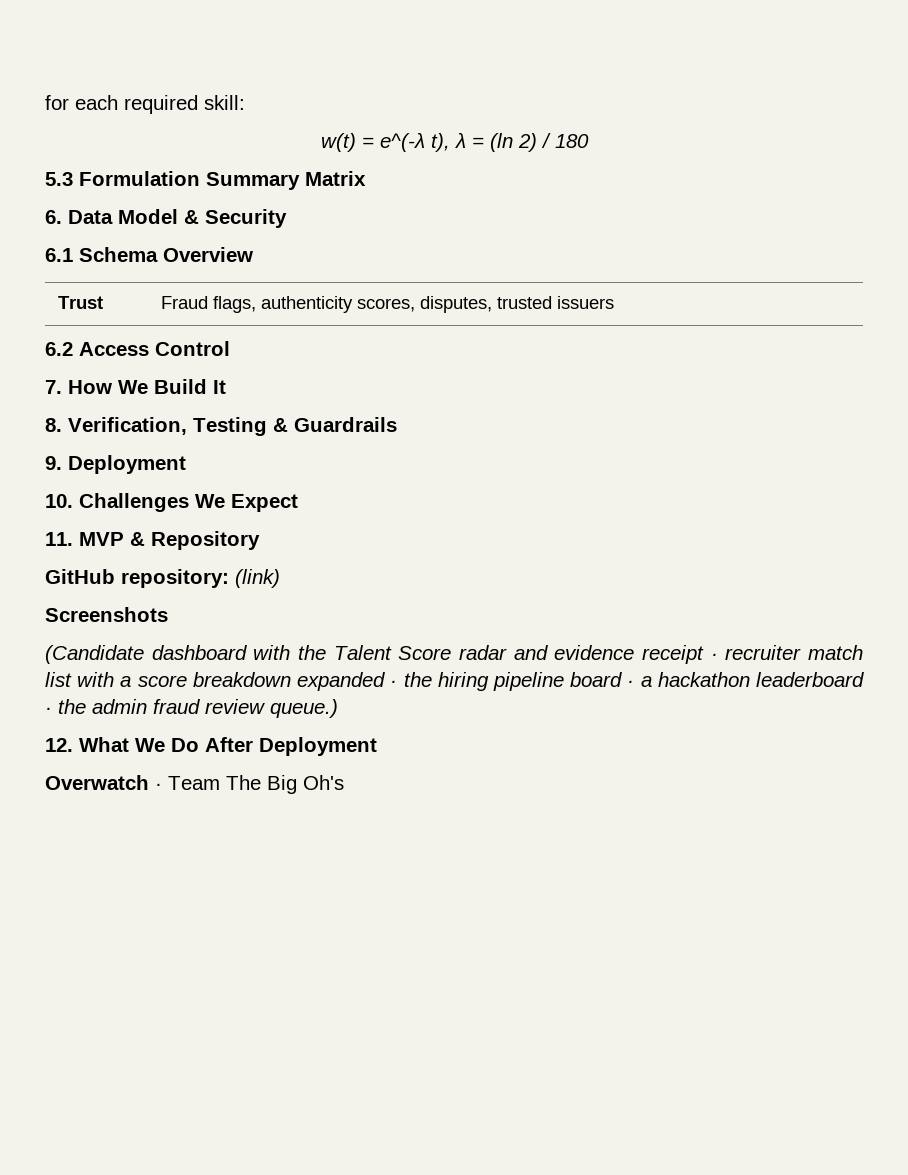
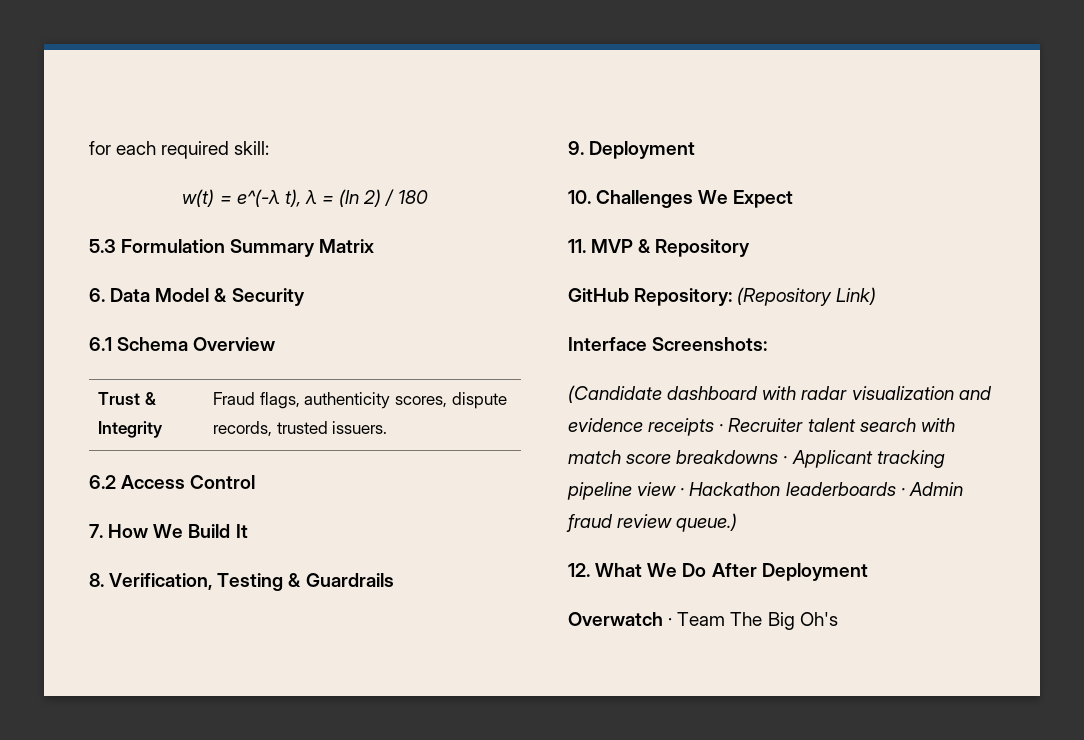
- Trust | Fraud flags, authenticity scores, disputes, trusted issuers
+ Trust & Integrity | Fraud flags, authenticity scores, dispute records, trusted issuers.
- GitHub repository: (link)
- Screenshots
- (Candidate dashboard with the Talent Score radar and evidence receipt · recruiter match list with a score breakdown expanded · the hiring pipeline board · a hackathon leaderboard · the admin fraud review queue.)
+ GitHub Repository: (Repository Link)
+ Interface Screenshots:
+ (Candidate dashboard with radar visualization and evidence receipts · Recruiter talent search with match score breakdowns · Applicant tracking pipeline view · Hackathon leaderboards · Admin fraud review queue.)

